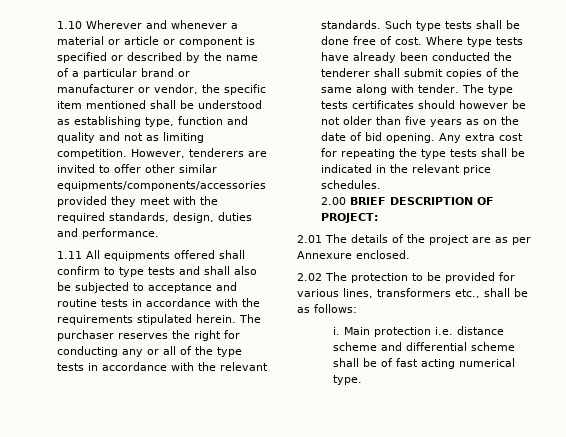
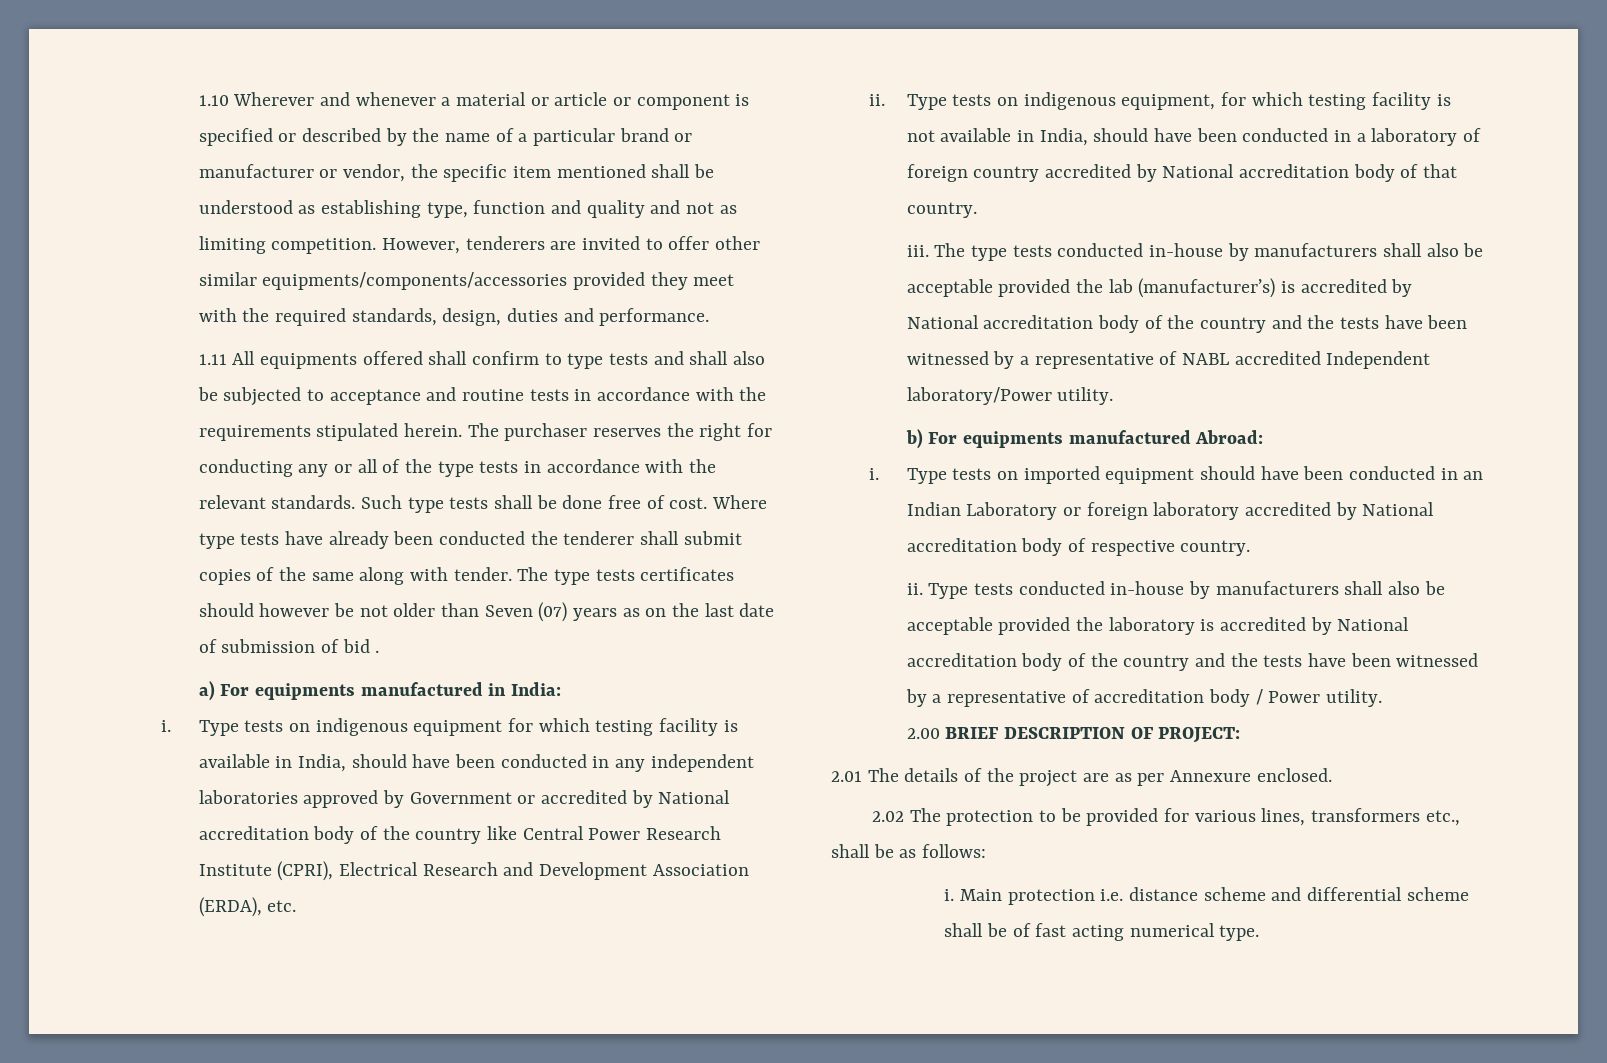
- The type tests certificates should however be not older than five years as on the date of bid opening. Any extra cost for repeating the type tests shall be indicated in the relevant price schedules.
+ The type tests certificates should however be not older than Seven (07) years as on the last date of submission of bid .
+ a) For equipments manufactured in India:
+ i. Type tests on indigenous equipment for which testing facility is available in India, should have been conducted in any independent laboratories approved by Government or accredited by National accreditation body of the country like Central Power Research Institute (CPRI), Electrical Research and Development Association (ERDA), etc.
+ ii. Type tests on indigenous equipment, for which testing facility is not available in India, should have been conducted in a laboratory of foreign country accredited by National accreditation body of that country.
+ iii. The type tests conducted in-house by manufacturers shall also be acceptable provided the lab (manufacturer’s) is accredited by National accreditation body of the country and the tests have been witnessed by a representative of NABL accredited Independent laboratory/Power utility.
+ b) For equipments manufactured Abroad:
+ i. Type tests on imported equipment should have been conducted in an Indian Laboratory or foreign laboratory accredited by National accreditation body of respective country.
+ ii. Type tests conducted in-house by manufacturers shall also be acceptable provided the laboratory is accredited by National accreditation body of the country and the tests have been witnessed by a representative of accreditation body / Power utility.

